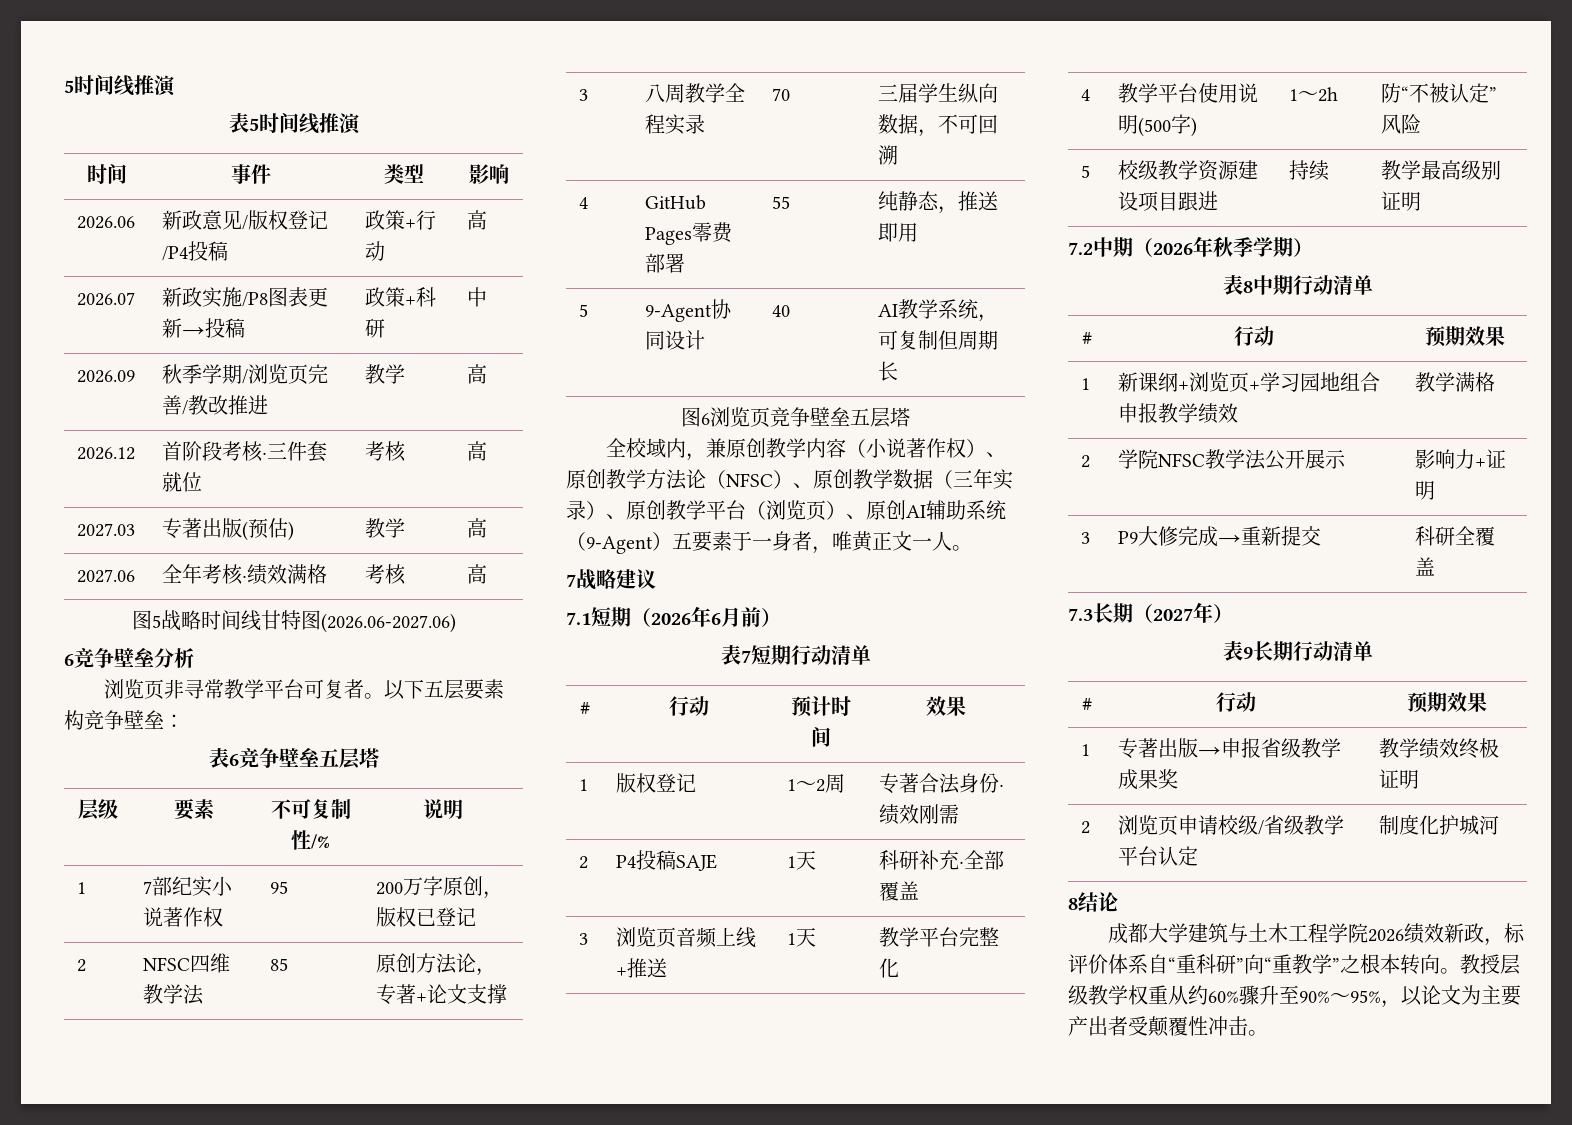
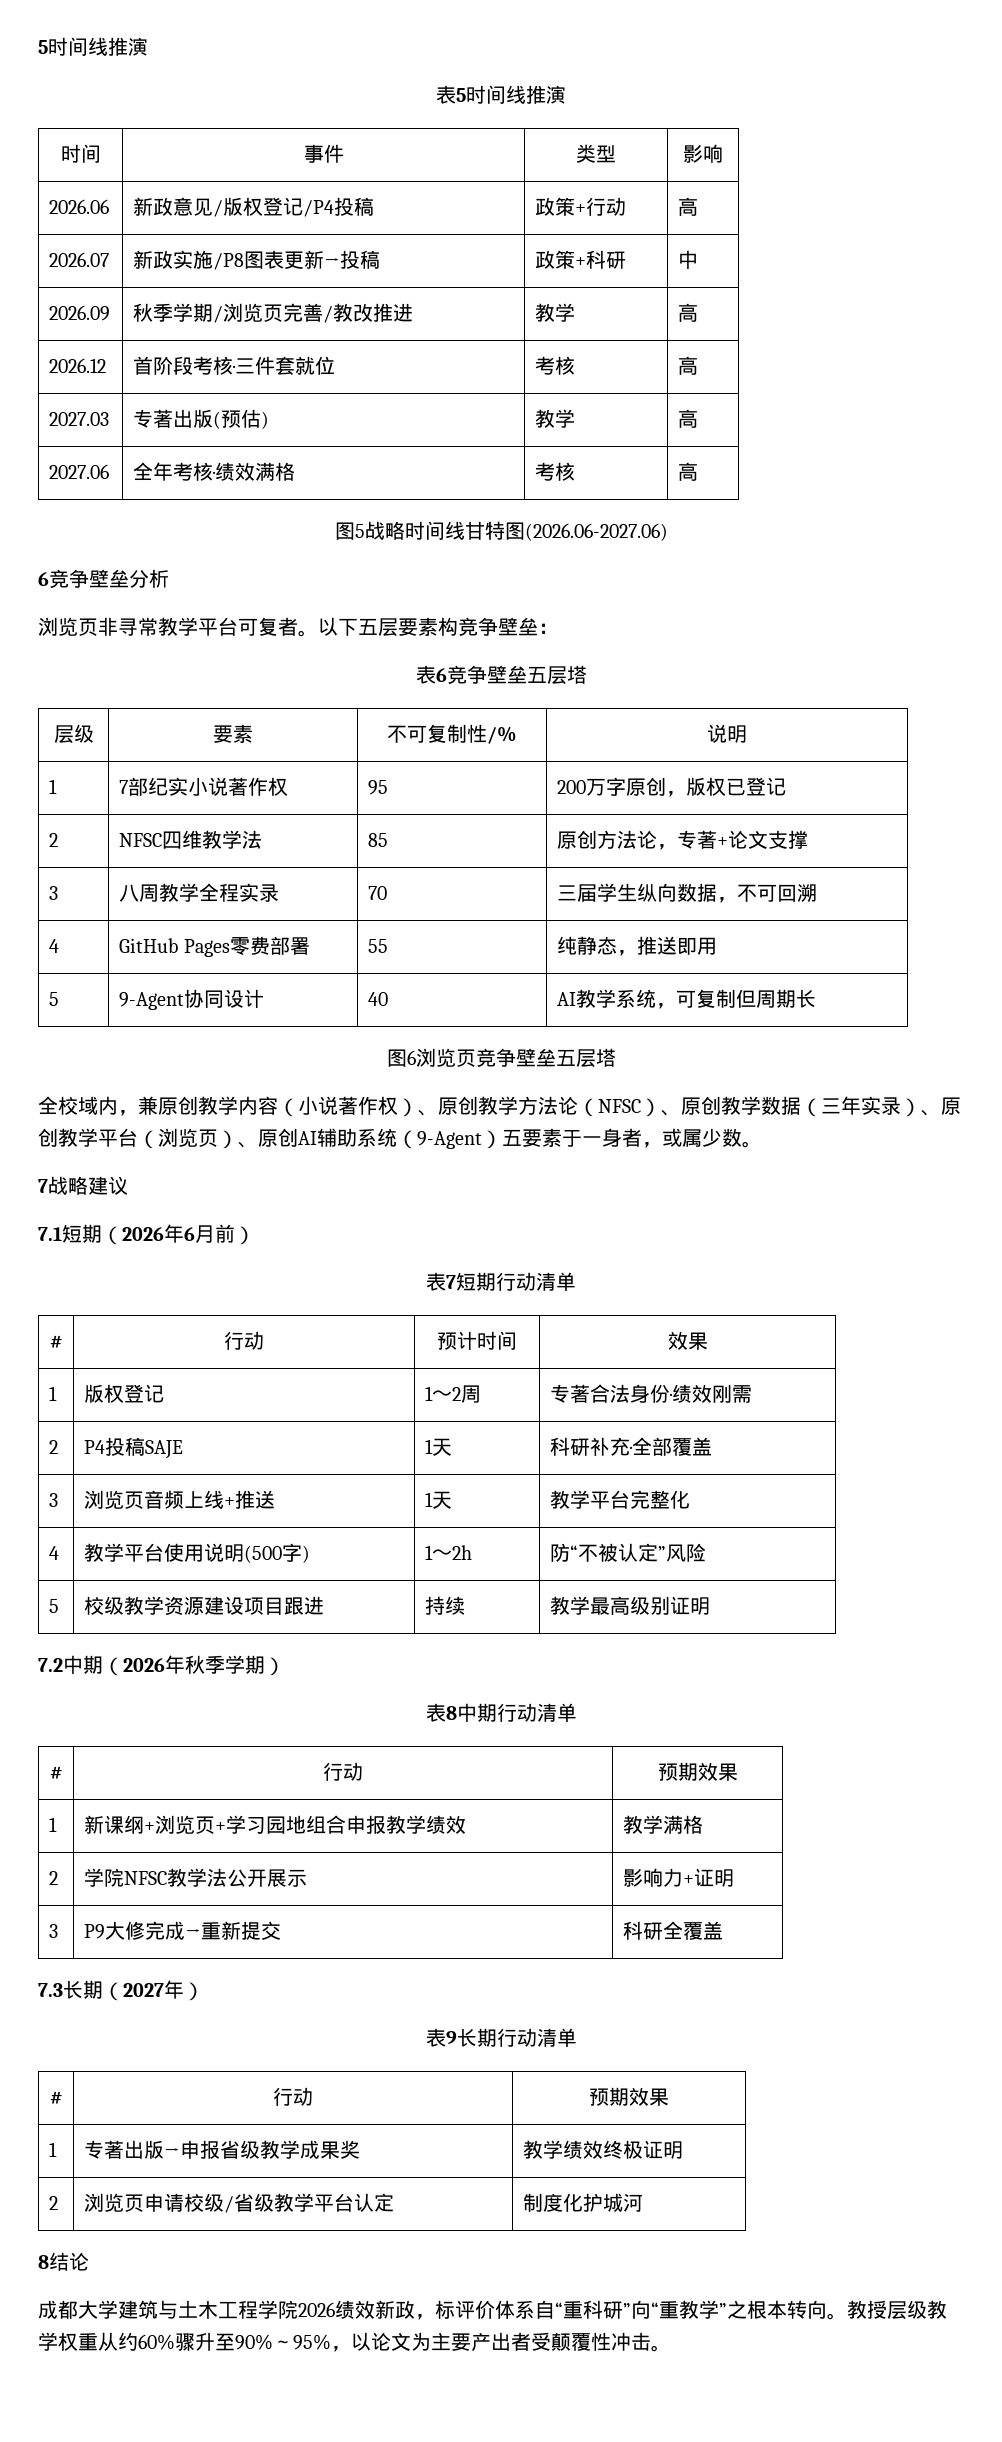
- 全校域内，兼原创教学内容（小说著作权）、原创教学方法论（NFSC）、原创教学数据（三年实录）、原创教学平台（浏览页）、原创AI辅助系统（9-Agent）五要素于一身者，唯黄正文一人。
+ 全校域内，兼原创教学内容（小说著作权）、原创教学方法论（NFSC）、原创教学数据（三年实录）、原创教学平台（浏览页）、原创AI辅助系统（9-Agent）五要素于一身者，或属少数。

